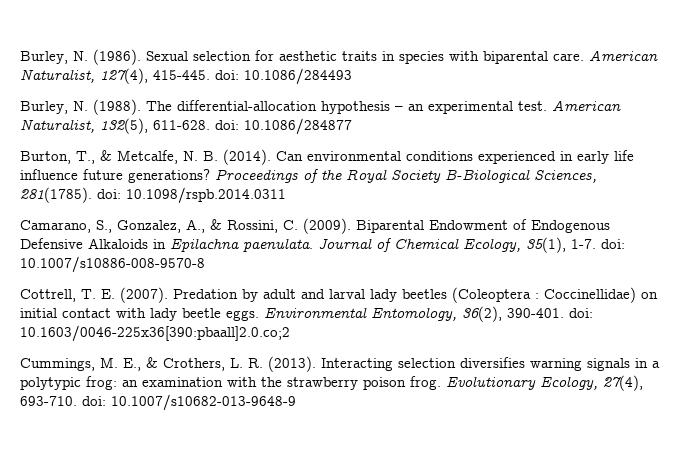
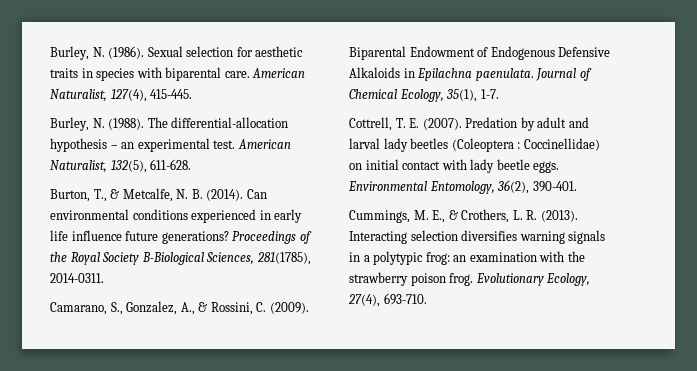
- American Naturalist, 127(4), 415-445. doi: 10.1086/284493
+ American Naturalist, 127(4), 415-445.
- American Naturalist, 132(5), 611-628. doi: 10.1086/284877
+ American Naturalist, 132(5), 611-628.
- Proceedings of the Royal Society B-Biological Sciences, 281(1785). doi: 10.1098/rspb.2014.0311
+ Proceedings of the Royal Society B-Biological Sciences, 281(1785), 2014-0311.
- Journal of Chemical Ecology, 35(1), 1-7. doi: 10.1007/s10886-008-9570-8
+ Journal of Chemical Ecology, 35(1), 1-7.
- Environmental Entomology, 36(2), 390-401. doi: 10.1603/0046-225x36[390:pbaall]2.0.co;2
+ Environmental Entomology, 36(2), 390-401.
- Evolutionary Ecology, 27(4), 693-710. doi: 10.1007/s10682-013-9648-9
+ Evolutionary Ecology, 27(4), 693-710.

